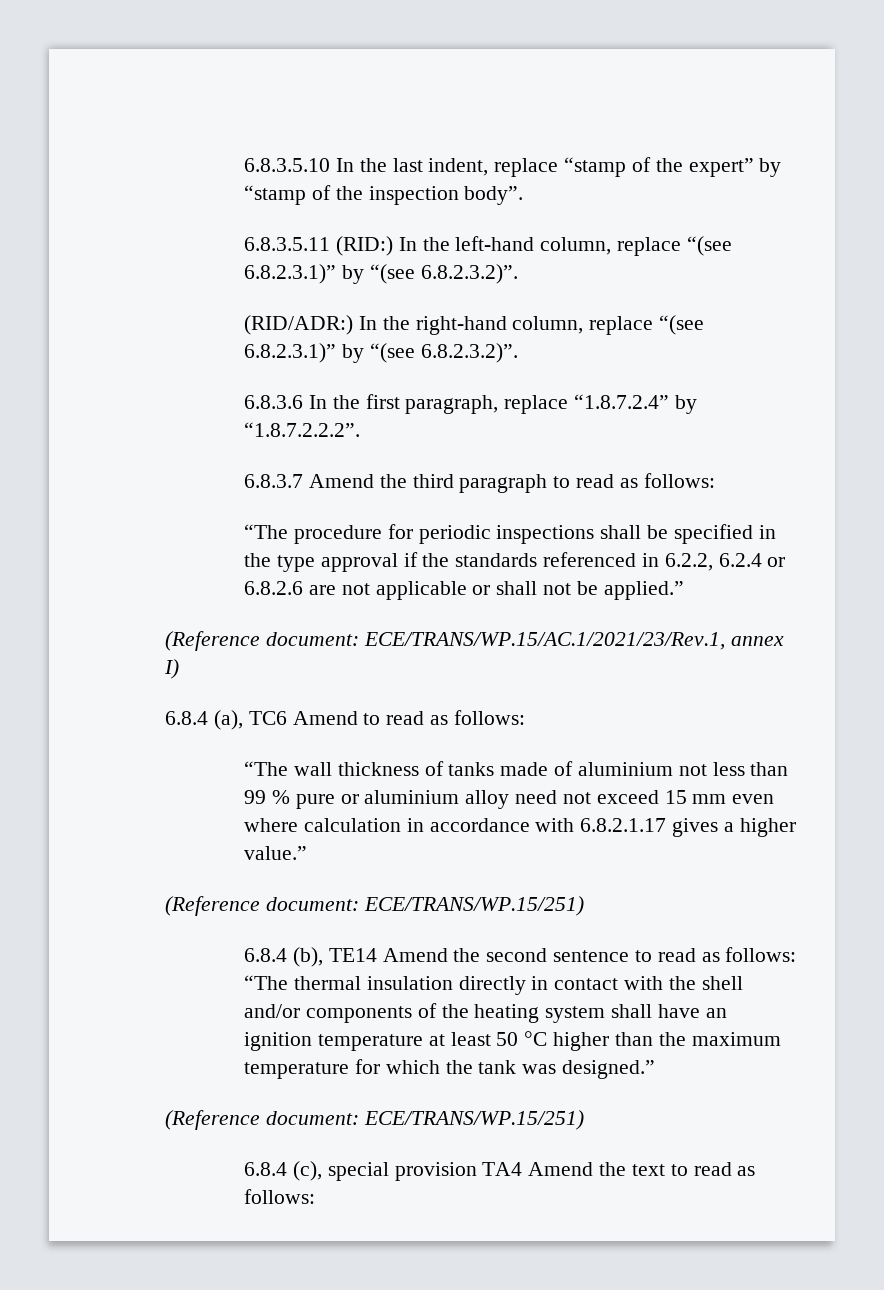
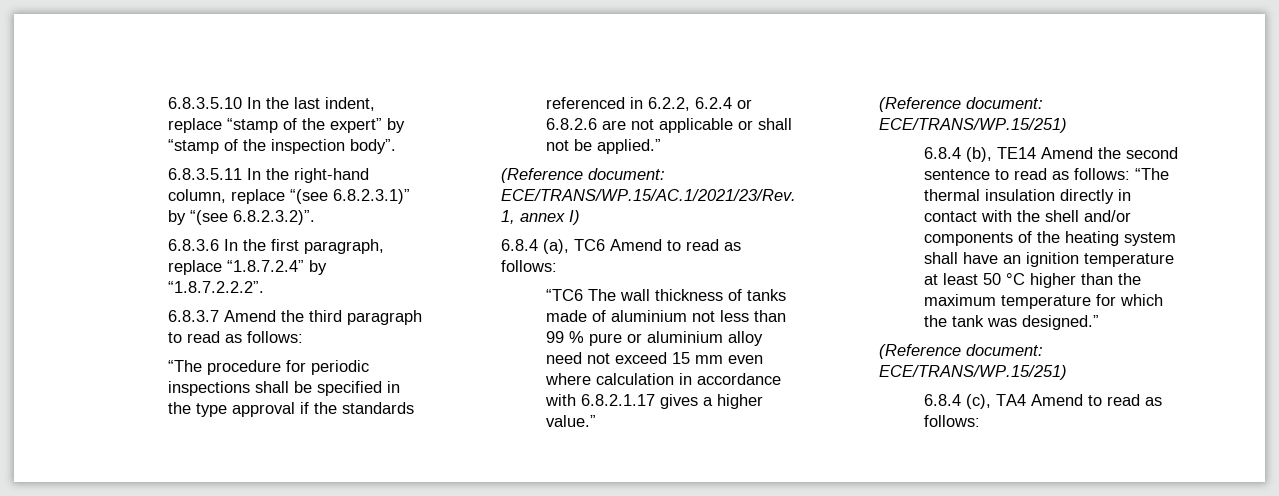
- 6.8.3.5.11 (RID:) In the left-hand column, replace “(see 6.8.2.3.1)” by “(see 6.8.2.3.2)”.
- (RID/ADR:) In the right-hand column, replace “(see 6.8.2.3.1)” by “(see 6.8.2.3.2)”.
+ 6.8.3.5.11 In the right-hand column, replace “(see 6.8.2.3.1)” by “(see 6.8.2.3.2)”.
- “The wall thickness of tanks made of aluminium not less than 99 % pure or aluminium alloy need not exceed 15 mm even where calculation in accordance with 6.8.2.1.17 gives a higher value.”
+ “TC6 The wall thickness of tanks made of aluminium not less than 99 % pure or aluminium alloy need not exceed 15 mm even where calculation in accordance with 6.8.2.1.17 gives a higher value.”
- 6.8.4 (c), special provision TA4 Amend the text to read as follows:
+ 6.8.4 (c), TA4 Amend to read as follows:

